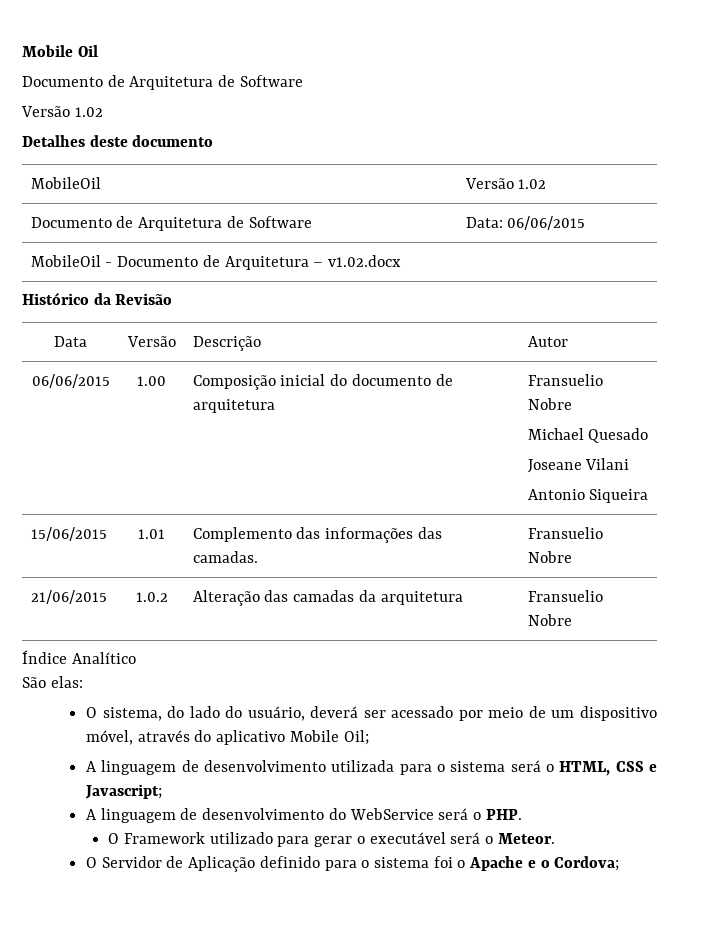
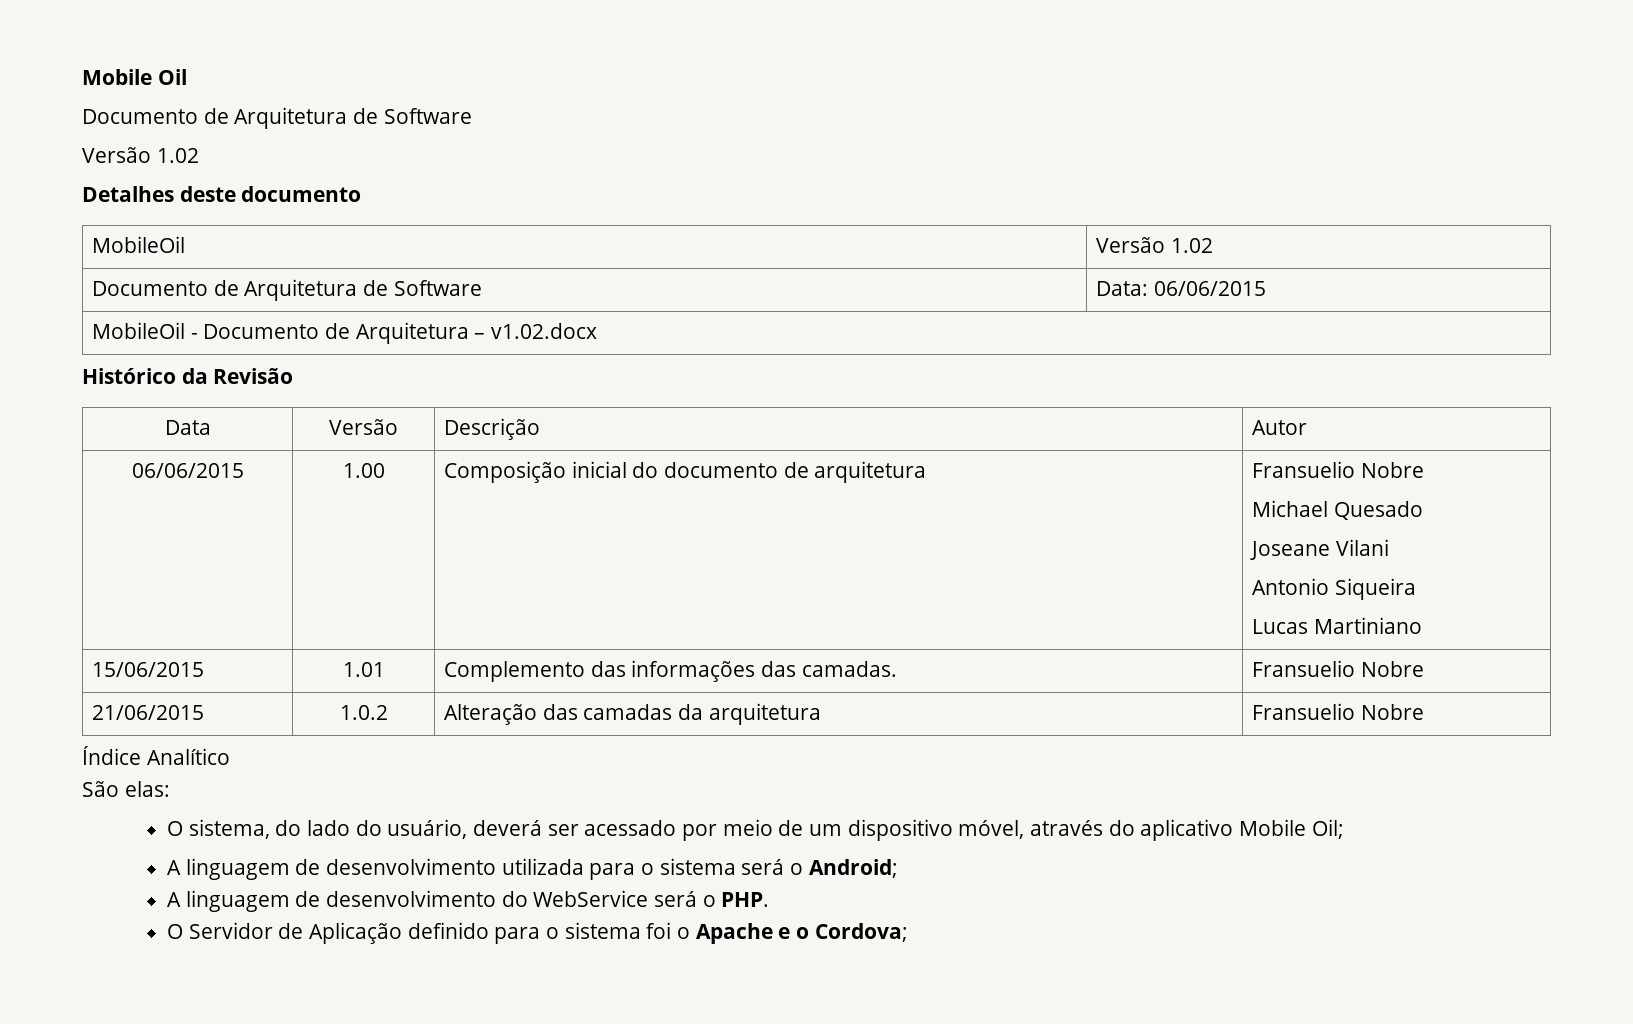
  06/06/2015 | 1.00 | Composição inicial do documento de arquitetura | Fransuelio Nobre
  Michael Quesado
  Joseane Vilani
  Antonio Siqueira
+ Lucas Martiniano
- A linguagem de desenvolvimento utilizada para o sistema será o HTML, CSS e Javascript;
+ A linguagem de desenvolvimento utilizada para o sistema será o Android;
- O Framework utilizado para gerar o executável será o Meteor.

